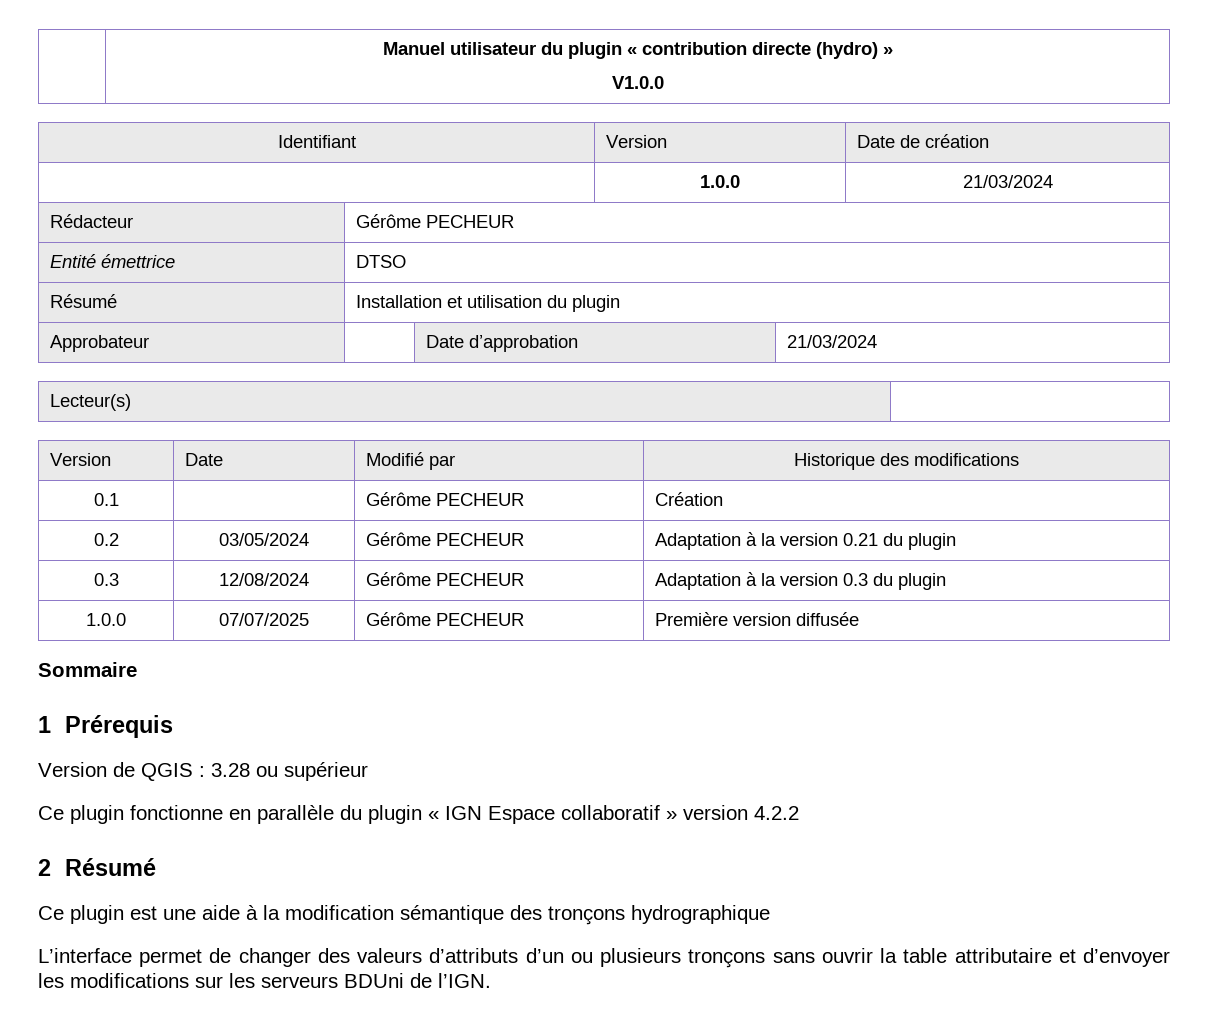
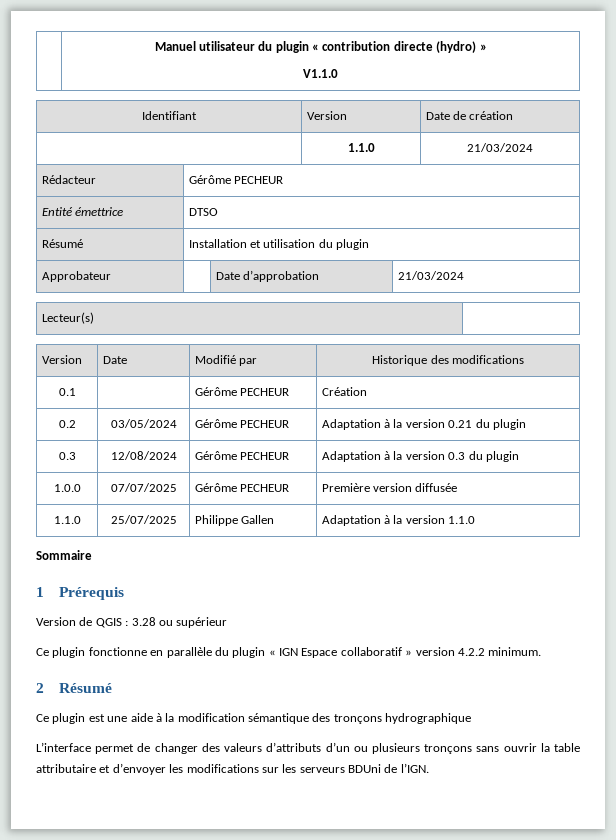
  | Manuel utilisateur du plugin « contribution directe (hydro) »
- V1.0.0
+ V1.1.0
- | 1.0.0 | 21/03/2024
+ | 1.1.0 | 21/03/2024
+ 1.1.0 | 25/07/2025 | Philippe Gallen | Adaptation à la version 1.1.0
- Ce plugin fonctionne en parallèle du plugin « IGN Espace collaboratif » version 4.2.2
+ Ce plugin fonctionne en parallèle du plugin « IGN Espace collaboratif » version 4.2.2 minimum.

